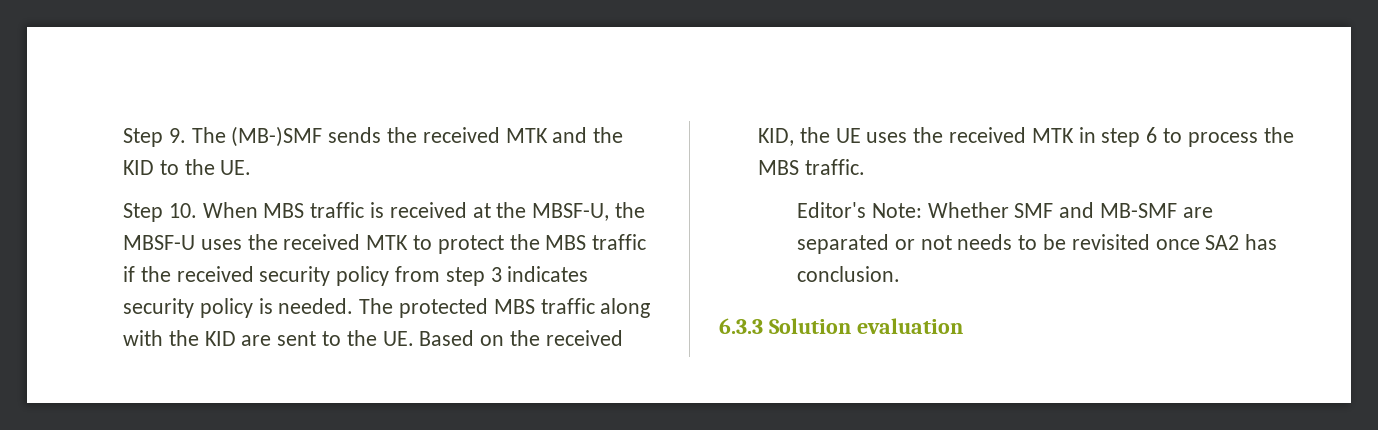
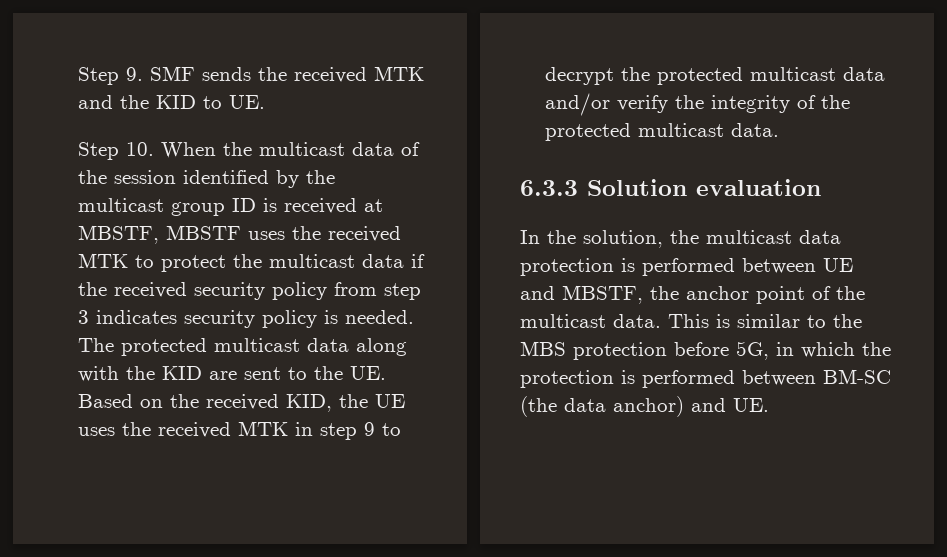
- Step 9. The (MB-)SMF sends the received MTK and the KID to the UE.
+ Step 9. SMF sends the received MTK and the KID to UE.
- Step 10. When MBS traffic is received at the MBSF-U, the MBSF-U uses the received MTK to protect the MBS traffic if the received security policy from step 3 indicates security policy is needed.
+ Step 10. When the multicast data of the session identified by the multicast group ID is received at MBSTF, MBSTF uses the received MTK to protect the multicast data if the received security policy from step 3 indicates security policy is needed.
- The protected MBS traffic along with the KID are sent to the UE. Based on the received KID, the UE uses the received MTK in step 6 to process the MBS traffic.
- Editor's Note: Whether SMF and MB-SMF are separated or not needs to be revisited once SA2 has conclusion.
+ The protected multicast data along with the KID are sent to the UE. Based on the received KID, the UE uses the received MTK in step 9 to decrypt the protected multicast data and/or verify the integrity of the protected multicast data.
  6.3.3 Solution evaluation
+ In the solution, the multicast data protection is performed between UE and MBSTF, the anchor point of the multicast data. This is similar to the MBS protection before 5G, in which the protection is performed between BM-SC (the data anchor) and UE.

